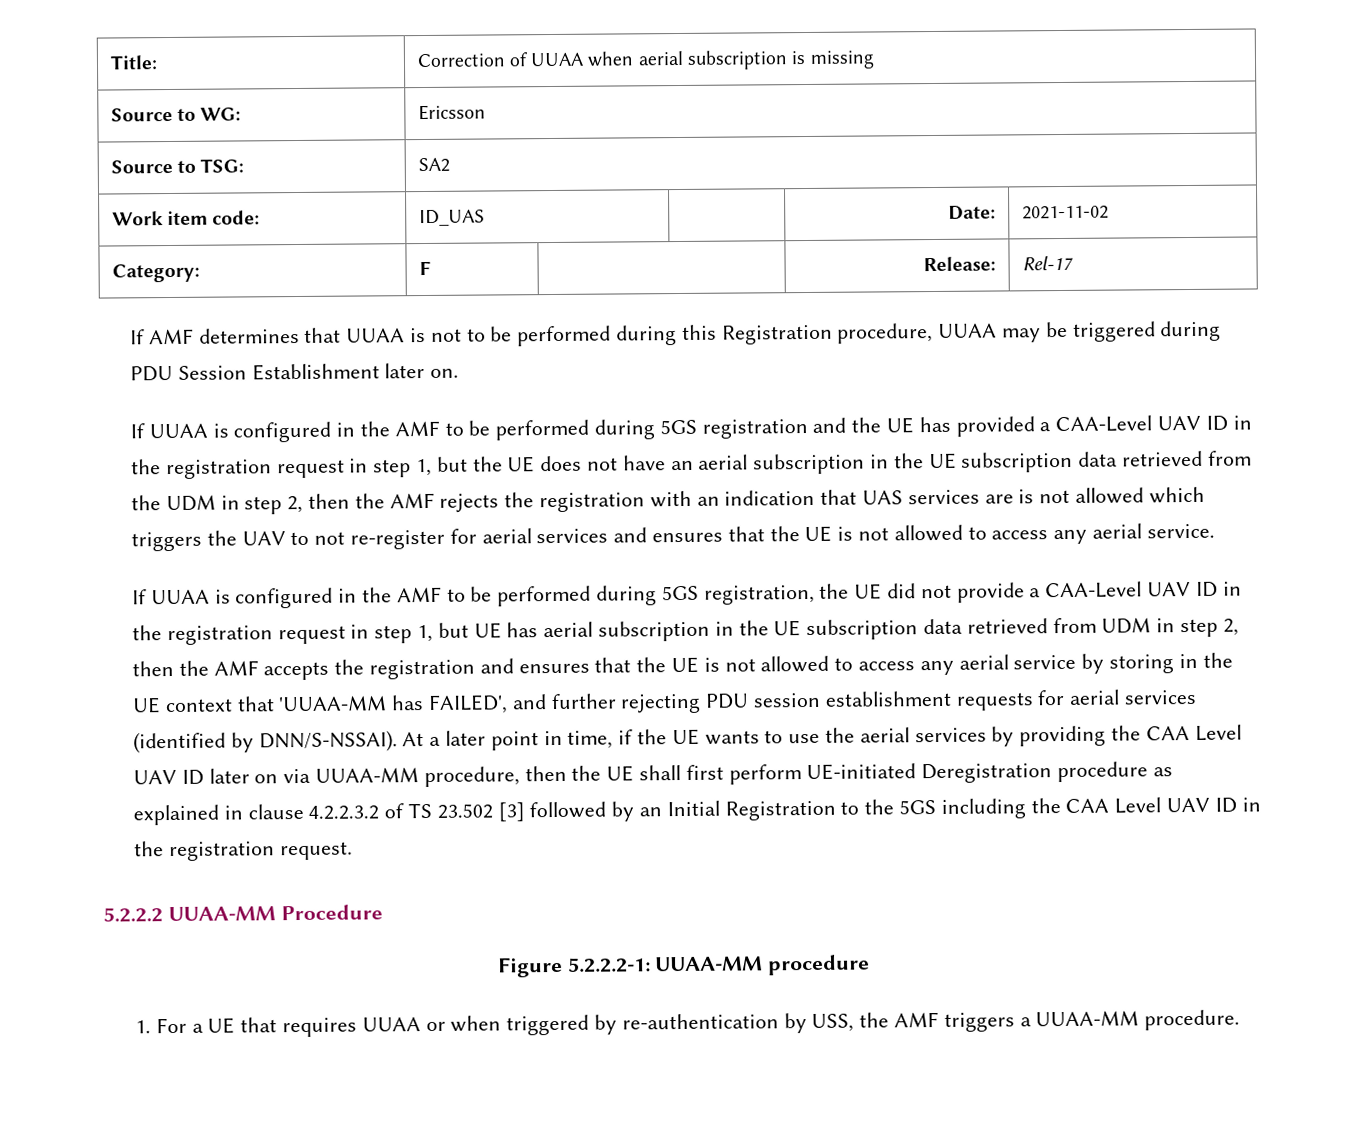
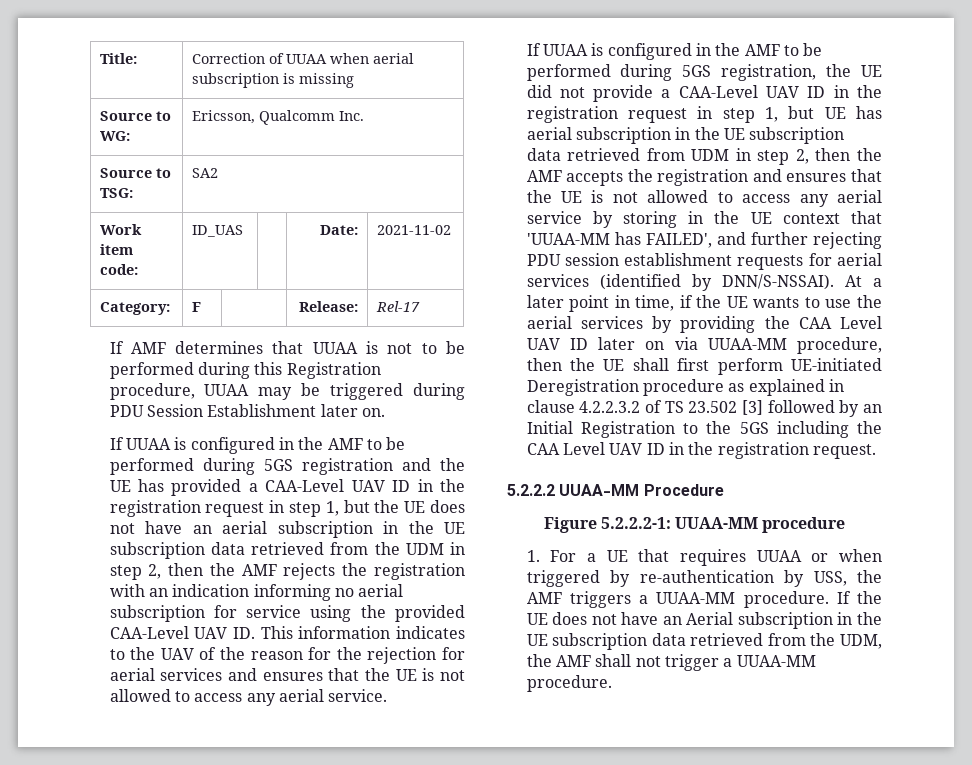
- Source to WG: | Ericsson
+ Source to WG: | Ericsson, Qualcomm Inc.
- If UUAA is configured in the AMF to be performed during 5GS registration and the UE has provided a CAA-Level UAV ID in the registration request in step 1, but the UE does not have an aerial subscription in the UE subscription data retrieved from the UDM in step 2, then the AMF rejects the registration with an indication that UAS services are is not allowed which triggers the UAV to not re-register for aerial services and ensures that the UE is not allowed to access any aerial service.
+ If UUAA is configured in the AMF to be performed during 5GS registration and the UE has provided a CAA-Level UAV ID in the registration request in step 1, but the UE does not have an aerial subscription in the UE subscription data retrieved from the UDM in step 2, then the AMF rejects the registration with an indication informing no aerial subscription for service using the provided CAA-Level UAV ID. This information indicates to the UAV of the reason for the rejection for aerial services and ensures that the UE is not allowed to access any aerial service.
+ If the UE does not have an Aerial subscription in the UE subscription data retrieved from the UDM, the AMF shall not trigger a UUAA-MM procedure.

